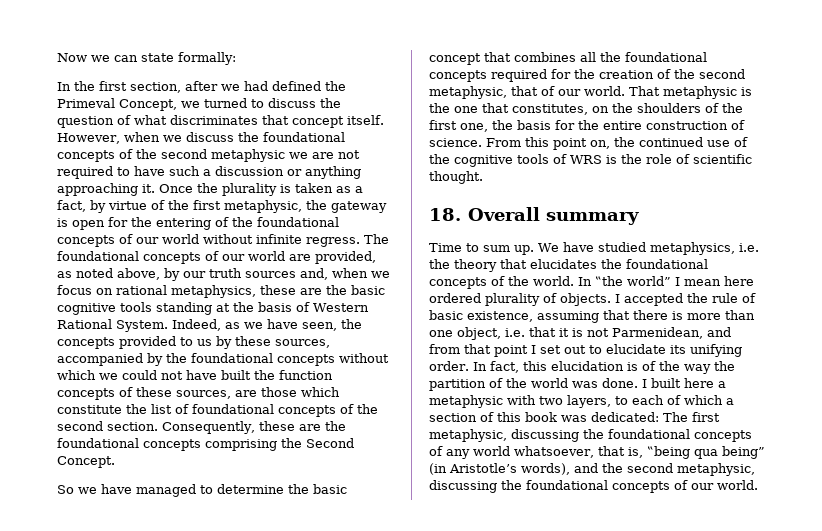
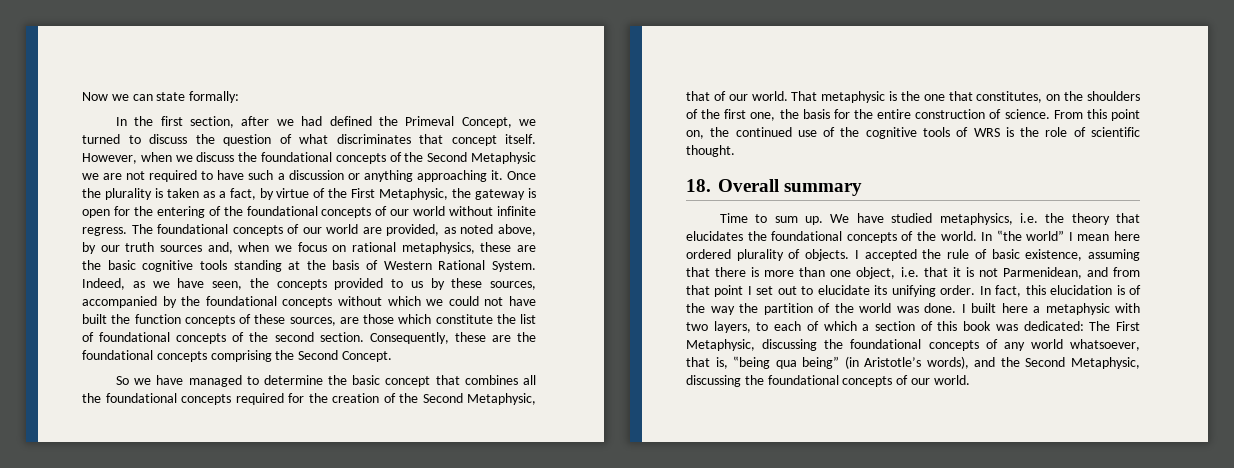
- However, when we discuss the foundational concepts of the second metaphysic we are not required to have such a discussion or anything approaching it.
+ However, when we discuss the foundational concepts of the Second Metaphysic we are not required to have such a discussion or anything approaching it.
- Once the plurality is taken as a fact, by virtue of the first metaphysic, the gateway is open for the entering of the foundational concepts of our world without infinite regress.
+ Once the plurality is taken as a fact, by virtue of the First Metaphysic, the gateway is open for the entering of the foundational concepts of our world without infinite regress.
- So we have managed to determine the basic concept that combines all the foundational concepts required for the creation of the second metaphysic, that of our world.
+ So we have managed to determine the basic concept that combines all the foundational concepts required for the creation of the Second Metaphysic, that of our world.
- I built here a metaphysic with two layers, to each of which a section of this book was dedicated: The first metaphysic, discussing the foundational concepts of any world whatsoever, that is, ‟being qua being” (in Aristotle’s words), and the second metaphysic, discussing the foundational concepts of our world.
+ I built here a metaphysic with two layers, to each of which a section of this book was dedicated: The First Metaphysic, discussing the foundational concepts of any world whatsoever, that is, ‟being qua being” (in Aristotle’s words), and the Second Metaphysic, discussing the foundational concepts of our world.

